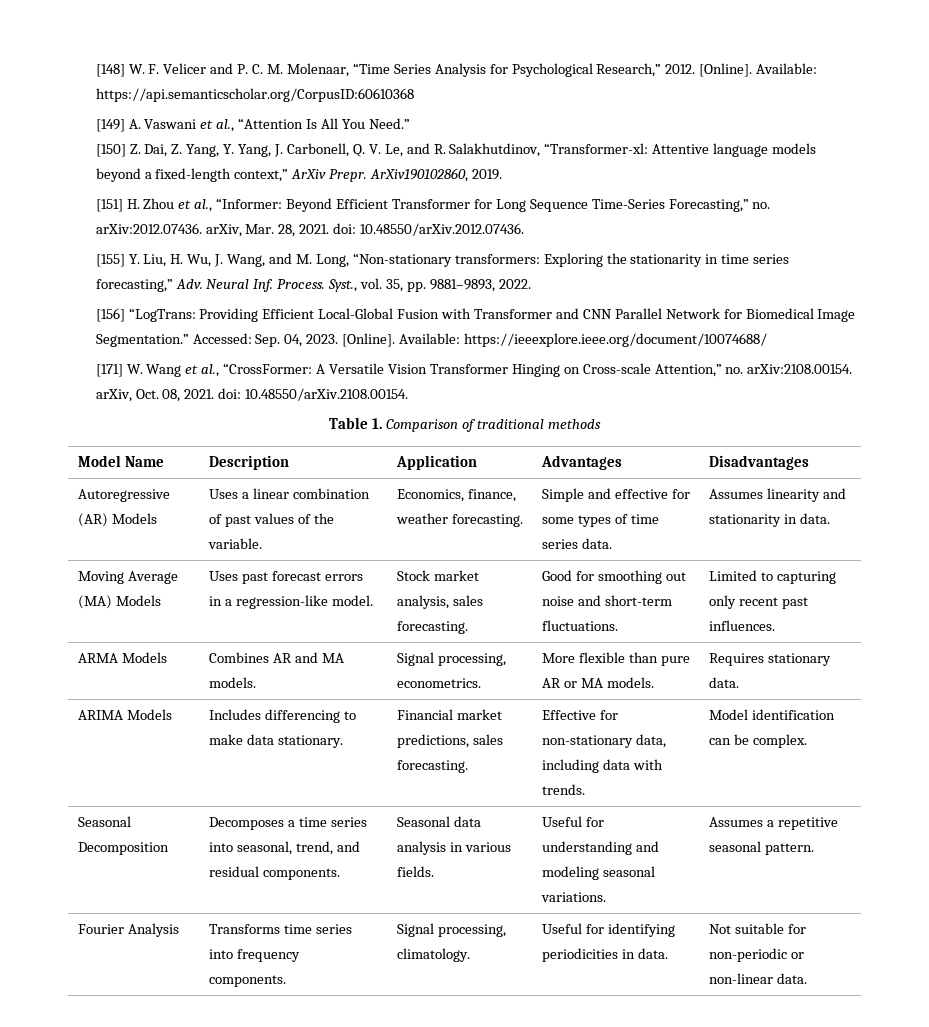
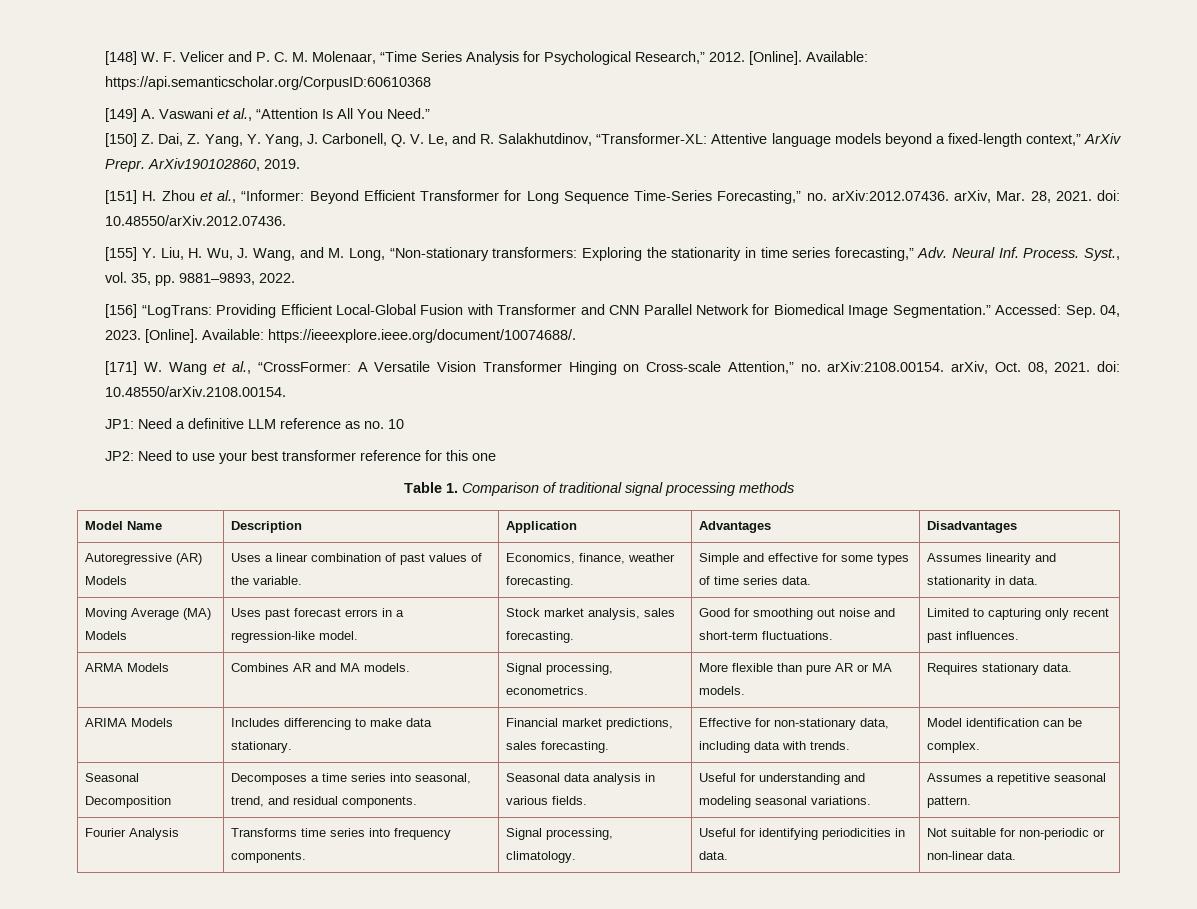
- [150] Z. Dai, Z. Yang, Y. Yang, J. Carbonell, Q. V. Le, and R. Salakhutdinov, “Transformer-xl: Attentive language models beyond a fixed-length context,” ArXiv Prepr.
+ [150] Z. Dai, Z. Yang, Y. Yang, J. Carbonell, Q. V. Le, and R. Salakhutdinov, “Transformer-XL: Attentive language models beyond a fixed-length context,” ArXiv Prepr.
- Available: https://ieeexplore.ieee.org/document/10074688/
+ Available: https://ieeexplore.ieee.org/document/10074688/.
+ JP1: Need a definitive LLM reference as no. 10
+ JP2: Need to use your best transformer reference for this one
- Table 1. Comparison of traditional methods
+ Table 1. Comparison of traditional signal processing methods

